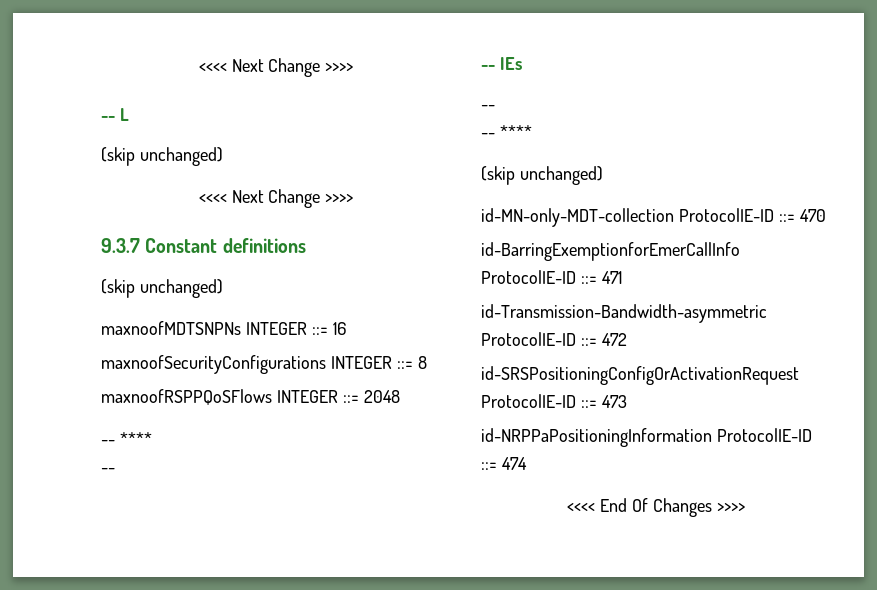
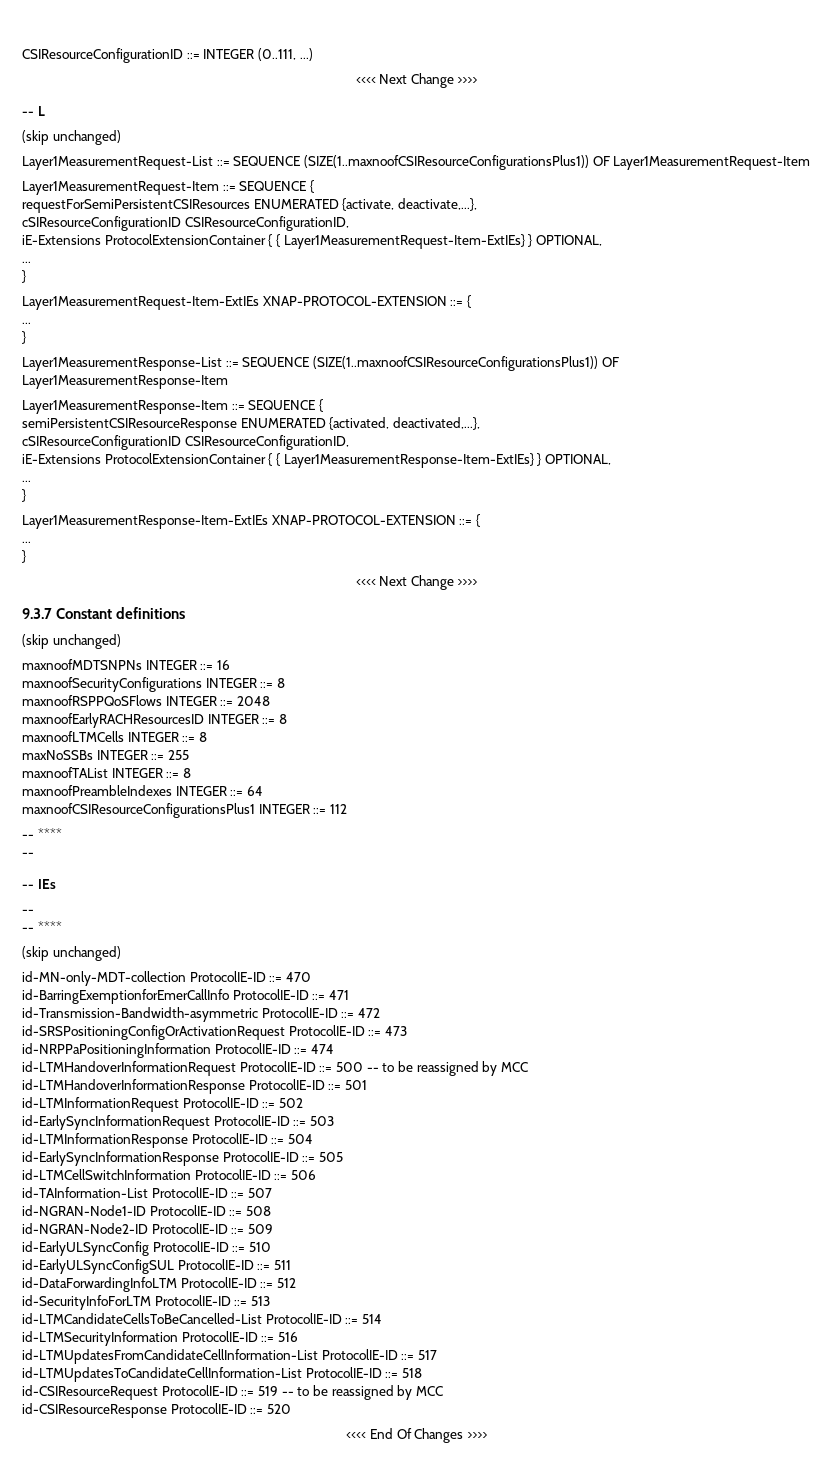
+ CSIResourceConfigurationID ::= INTEGER (0..111, ...)
+ Layer1MeasurementRequest-List ::= SEQUENCE (SIZE(1..maxnoofCSIResourceConfigurationsPlus1)) OF Layer1MeasurementRequest-Item
+ Layer1MeasurementRequest-Item ::= SEQUENCE {
+ requestForSemiPersistentCSIResources ENUMERATED {activate, deactivate,...},
+ cSIResourceConfigurationID CSIResourceConfigurationID,
+ iE-Extensions ProtocolExtensionContainer { { Layer1MeasurementRequest-Item-ExtIEs} } OPTIONAL,
+ ...
+ }
+ Layer1MeasurementRequest-Item-ExtIEs XNAP-PROTOCOL-EXTENSION ::= {
+ ...
+ }
+ Layer1MeasurementResponse-List ::= SEQUENCE (SIZE(1..maxnoofCSIResourceConfigurationsPlus1)) OF Layer1MeasurementResponse-Item
+ Layer1MeasurementResponse-Item ::= SEQUENCE {
+ semiPersistentCSIResourceResponse ENUMERATED {activated, deactivated,...},
+ cSIResourceConfigurationID CSIResourceConfigurationID,
+ iE-Extensions ProtocolExtensionContainer { { Layer1MeasurementResponse-Item-ExtIEs} } OPTIONAL,
+ ...
+ }
+ Layer1MeasurementResponse-Item-ExtIEs XNAP-PROTOCOL-EXTENSION ::= {
+ ...
+ }
+ maxnoofEarlyRACHResourcesID INTEGER ::= 8
+ maxnoofLTMCells INTEGER ::= 8
+ maxNoSSBs INTEGER ::= 255
+ maxnoofTAList INTEGER ::= 8
+ maxnoofPreambleIndexes INTEGER ::= 64
+ maxnoofCSIResourceConfigurationsPlus1 INTEGER ::= 112
+ id-LTMHandoverInformationRequest ProtocolIE-ID ::= 500 -- to be reassigned by MCC
+ id-LTMHandoverInformationResponse ProtocolIE-ID ::= 501
+ id-LTMInformationRequest ProtocolIE-ID ::= 502
+ id-EarlySyncInformationRequest ProtocolIE-ID ::= 503
+ id-LTMInformationResponse ProtocolIE-ID ::= 504
+ id-EarlySyncInformationResponse ProtocolIE-ID ::= 505
+ id-LTMCellSwitchInformation ProtocolIE-ID ::= 506
+ id-TAInformation-List ProtocolIE-ID ::= 507
+ id-NGRAN-Node1-ID ProtocolIE-ID ::= 508
+ id-NGRAN-Node2-ID ProtocolIE-ID ::= 509
+ id-EarlyULSyncConfig ProtocolIE-ID ::= 510
+ id-EarlyULSyncConfigSUL ProtocolIE-ID ::= 511
+ id-DataForwardingInfoLTM ProtocolIE-ID ::= 512
+ id-SecurityInfoForLTM ProtocolIE-ID ::= 513
+ id-LTMCandidateCellsToBeCancelled-List ProtocolIE-ID ::= 514
+ id-LTMSecurityInformation ProtocolIE-ID ::= 516
+ id-LTMUpdatesFromCandidateCellInformation-List ProtocolIE-ID ::= 517
+ id-LTMUpdatesToCandidateCellInformation-List ProtocolIE-ID ::= 518
+ id-CSIResourceRequest ProtocolIE-ID ::= 519 -- to be reassigned by MCC
+ id-CSIResourceResponse ProtocolIE-ID ::= 520

